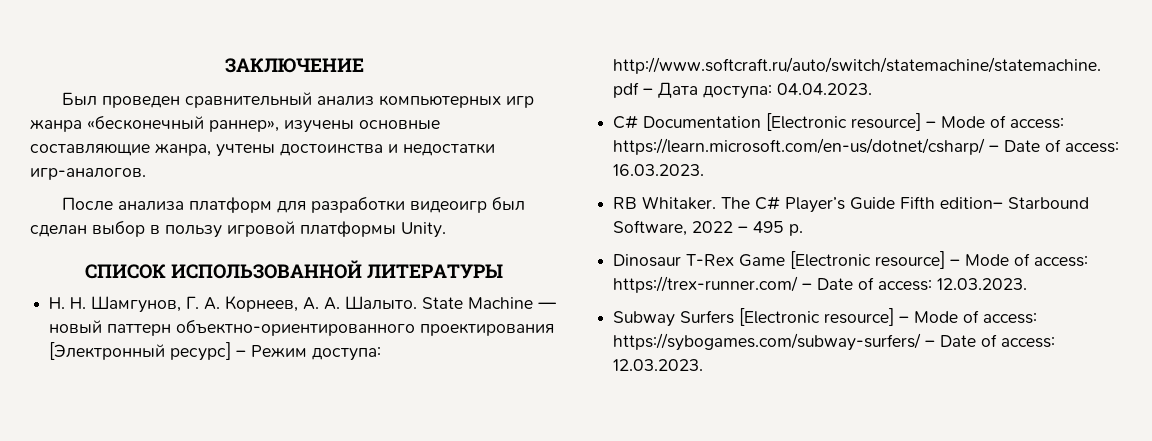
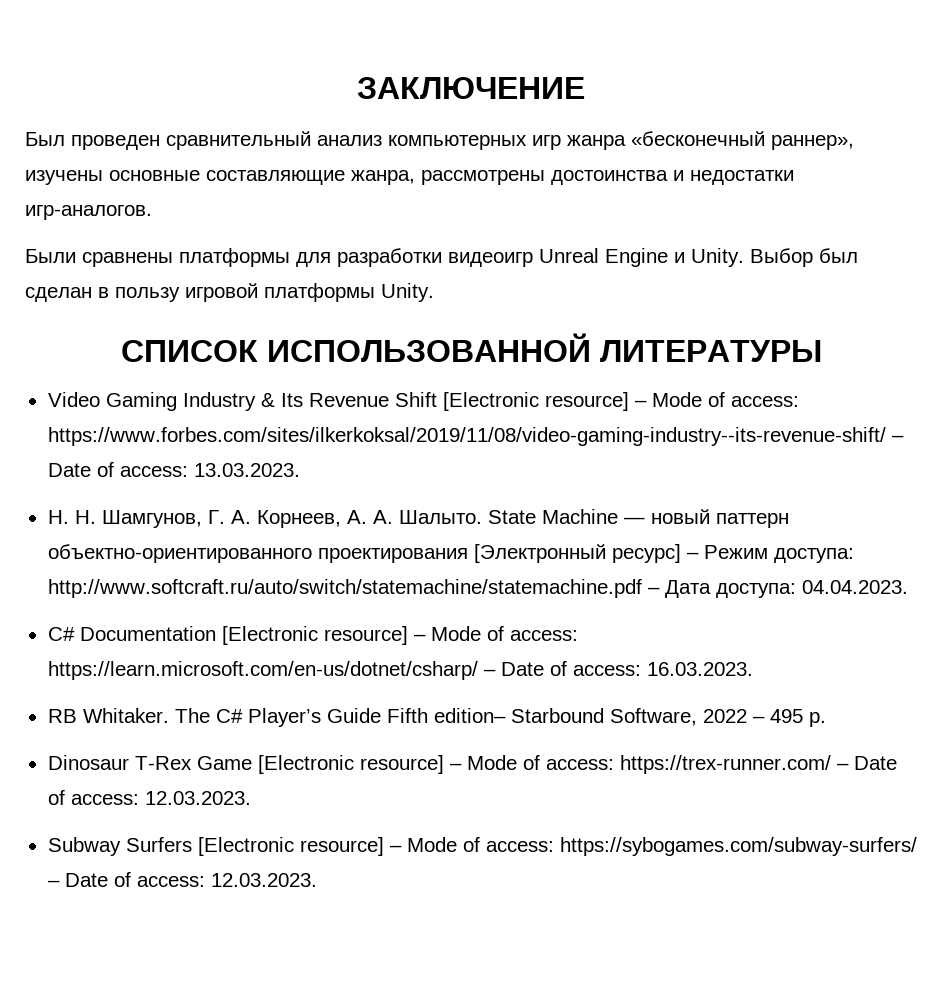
- Был проведен сравнительный анализ компьютерных игр жанра «бесконечный раннер», изучены основные составляющие жанра, учтены достоинства и недостатки игр-аналогов.
+ Был проведен сравнительный анализ компьютерных игр жанра «бесконечный раннер», изучены основные составляющие жанра, рассмотрены достоинства и недостатки игр-аналогов.
- После анализа платформ для разработки видеоигр был сделан выбор в пользу игровой платформы Unity.
+ Были сравнены платформы для разработки видеоигр Unreal Engine и Unity. Выбор был сделан в пользу игровой платформы Unity.
+ Video Gaming Industry & Its Revenue Shift [Electronic resource] – Mode of access: https://www.forbes.com/sites/ilkerkoksal/2019/11/08/video-gaming-industry--its-revenue-shift/ – Date of access: 13.03.2023.

